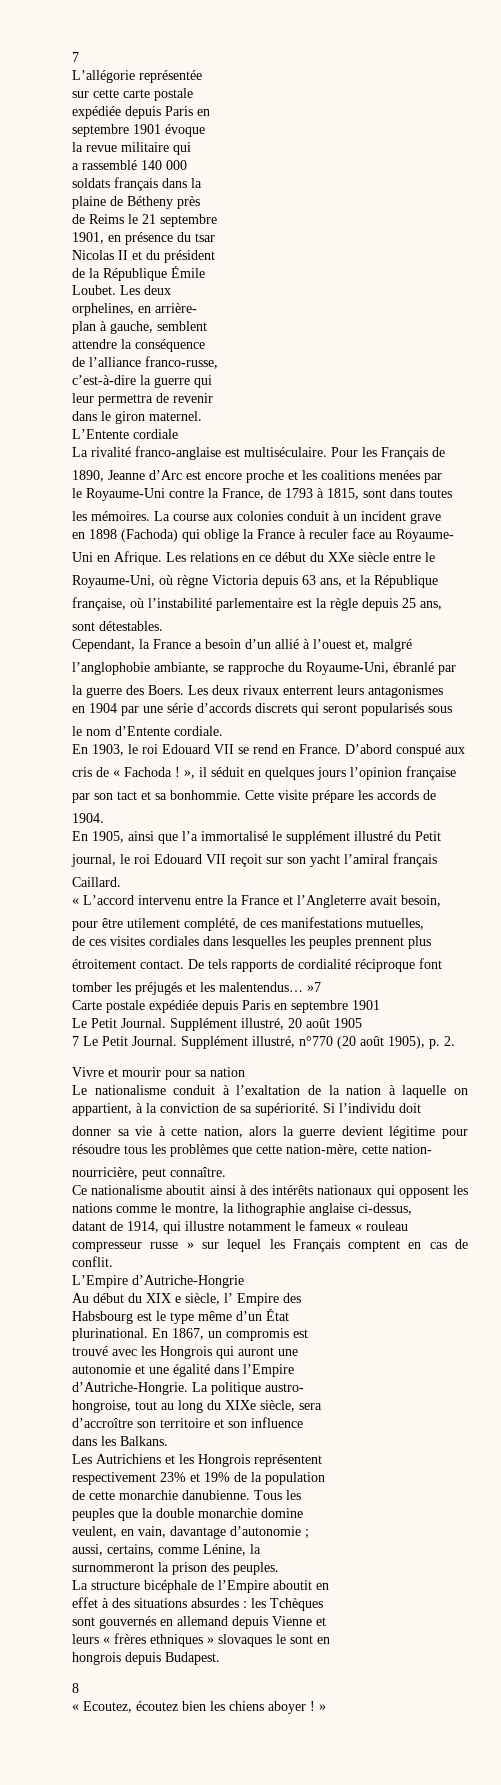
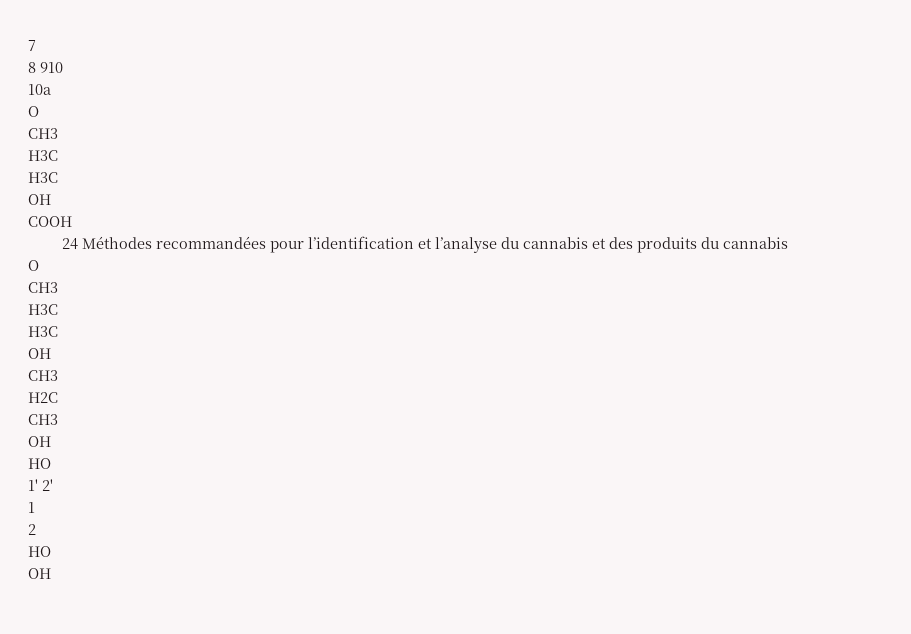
- L’allégorie représentée
- sur cette carte postale
- expédiée depuis Paris en
- septembre 1901 évoque
- la revue militaire qui
- a rassemblé 140 000
- soldats français dans la
- plaine de Bétheny près
- de Reims le 21 septembre
- 1901, en présence du tsar
- Nicolas II et du président
- de la République Émile
- Loubet. Les deux
- orphelines, en arrière-
- plan à gauche, semblent
- attendre la conséquence
- de l’alliance franco-russe,
- c’est-à-dire la guerre qui
- leur permettra de revenir
- dans le giron maternel.
- L’Entente cordiale
- La rivalité franco-anglaise est multiséculaire. Pour les Français de
- 1890, Jeanne d’Arc est encore proche et les coalitions menées par
- le Royaume-Uni contre la France, de 1793 à 1815, sont dans toutes
- les mémoires. La course aux colonies conduit à un incident grave
- en 1898 (Fachoda) qui oblige la France à reculer face au Royaume-
- Uni en Afrique. Les relations en ce début du XXe siècle entre le
- Royaume-Uni, où règne Victoria depuis 63 ans, et la République
- française, où l’instabilité parlementaire est la règle depuis 25 ans,
- sont détestables.
- Cependant, la France a besoin d’un allié à l’ouest et, malgré
- l’anglophobie ambiante, se rapproche du Royaume-Uni, ébranlé par
- la guerre des Boers. Les deux rivaux enterrent leurs antagonismes
- en 1904 par une série d’accords discrets qui seront popularisés sous
- le nom d’Entente cordiale.
- En 1903, le roi Edouard VII se rend en France. D’abord conspué aux
- cris de « Fachoda ! », il séduit en quelques jours l’opinion française
- par son tact et sa bonhommie. Cette visite prépare les accords de
- 1904.
- En 1905, ainsi que l’a immortalisé le supplément illustré du Petit
- journal, le roi Edouard VII reçoit sur son yacht l’amiral français
- Caillard.
- « L’accord intervenu entre la France et l’Angleterre avait besoin,
- pour être utilement complété, de ces manifestations mutuelles,
- de ces visites cordiales dans lesquelles les peuples prennent plus
- étroitement contact. De tels rapports de cordialité réciproque font
- tomber les préjugés et les malentendus… »7
- Carte postale expédiée depuis Paris en septembre 1901
- Le Petit Journal. Supplément illustré, 20 août 1905
- 7 Le Petit Journal. Supplément illustré, n°770 (20 août 1905), p. 2.
- Vivre et mourir pour sa nation
- Le nationalisme conduit à l’exaltation de la nation à laquelle on appartient, à la conviction de sa supériorité. Si l’individu doit
- donner sa vie à cette nation, alors la guerre devient légitime pour résoudre tous les problèmes que cette nation-mère, cette nation-
- nourricière, peut connaître.
- Ce nationalisme aboutit ainsi à des intérêts nationaux qui opposent les nations comme le montre, la lithographie anglaise ci-dessus,
- datant de 1914, qui illustre notamment le fameux « rouleau compresseur russe » sur lequel les Français comptent en cas de conflit.
- L’Empire d’Autriche-Hongrie
- Au début du XIX e siècle, l’ Empire des
- Habsbourg est le type même d’un État
- plurinational. En 1867, un compromis est
- trouvé avec les Hongrois qui auront une
- autonomie et une égalité dans l’Empire
- d’Autriche-Hongrie. La politique austro-
- hongroise, tout au long du XIXe siècle, sera
- d’accroître son territoire et son influence
- dans les Balkans.
- Les Autrichiens et les Hongrois représentent
- respectivement 23% et 19% de la population
- de cette monarchie danubienne. Tous les
- peuples que la double monarchie domine
- veulent, en vain, davantage d’autonomie ;
- aussi, certains, comme Lénine, la
- surnommeront la prison des peuples.
- La structure bicéphale de l’Empire aboutit en
- effet à des situations absurdes : les Tchèques
- sont gouvernés en allemand depuis Vienne et
- leurs « frères ethniques » slovaques le sont en
- hongrois depuis Budapest.
- 8
- « Ecoutez, écoutez bien les chiens aboyer ! »
+ 8 910
+ 10a
+ O
+ CH3
+ H3C
+ H3C
+ OH
+ COOH
+ 24 Méthodes recommandées pour l’identification et l’analyse du cannabis et des produits du cannabis
+ O
+ CH3
+ H3C
+ H3C
+ OH
+ CH3
+ H2C
+ CH3
+ OH
+ HO
+ 1' 2'
+ 1
+ 2
+ HO
+ OH

